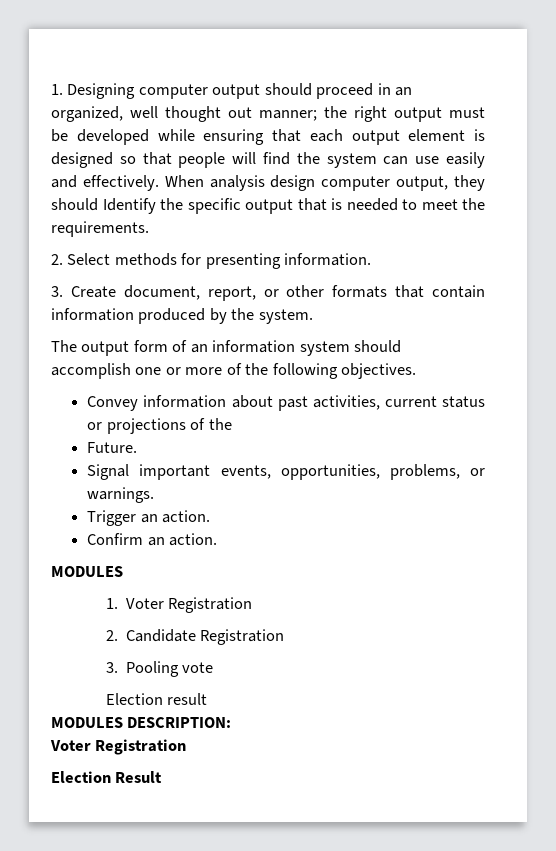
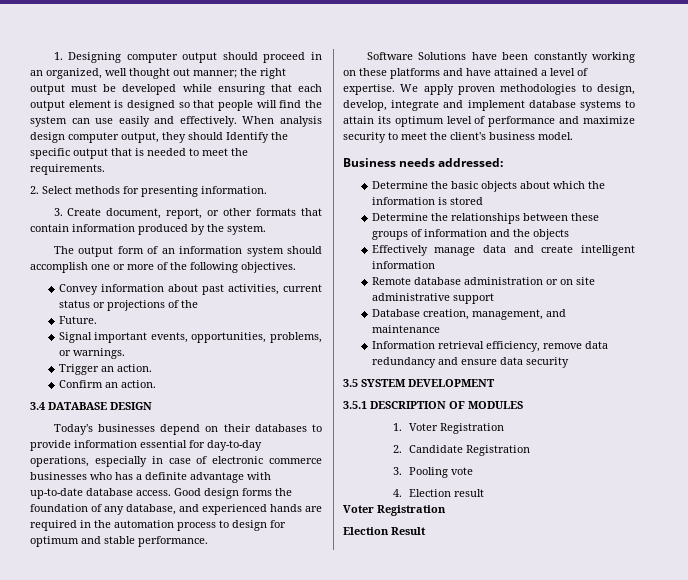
  Confirm an action.
- MODULES
+ 3.4 DATABASE DESIGN
+ Today's businesses depend on their databases to provide information essential for day-to-day operations, especially in case of electronic commerce businesses who has a definite advantage with up-to-date database access. Good design forms the foundation of any database, and experienced hands are required in the automation process to design for optimum and stable performance.
+ Software Solutions have been constantly working on these platforms and have attained a level of expertise. We apply proven methodologies to design, develop, integrate and implement database systems to attain its optimum level of performance and maximize security to meet the client's business model.
+ Business needs addressed:
+ Determine the basic objects about which the information is stored
+ Determine the relationships between these groups of information and the objects
+ Effectively manage data and create intelligent information
+ Remote database administration or on site administrative support
+ Database creation, management, and maintenance
+ Information retrieval efficiency, remove data redundancy and ensure data security
+ 3.5 SYSTEM DEVELOPMENT
+ 3.5.1 DESCRIPTION OF MODULES
- Election result
+ 4. Election result
- MODULES DESCRIPTION:

